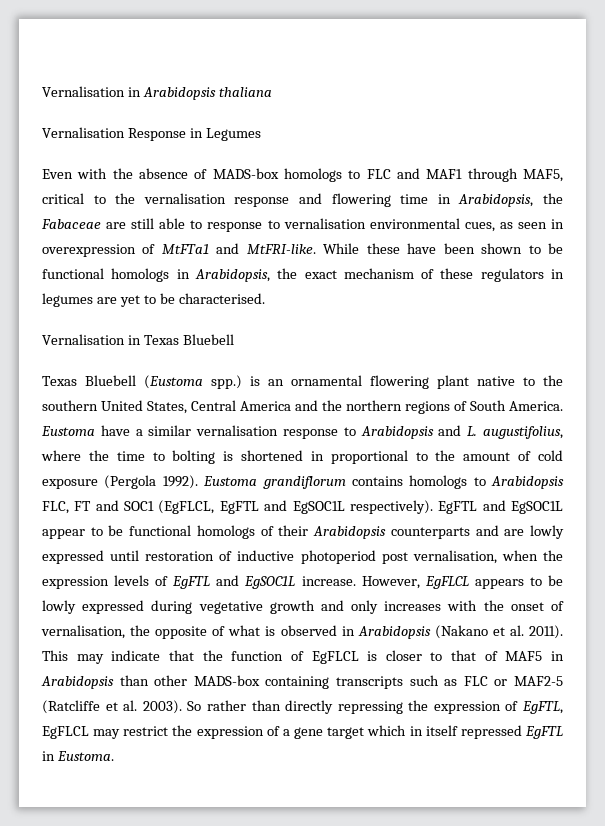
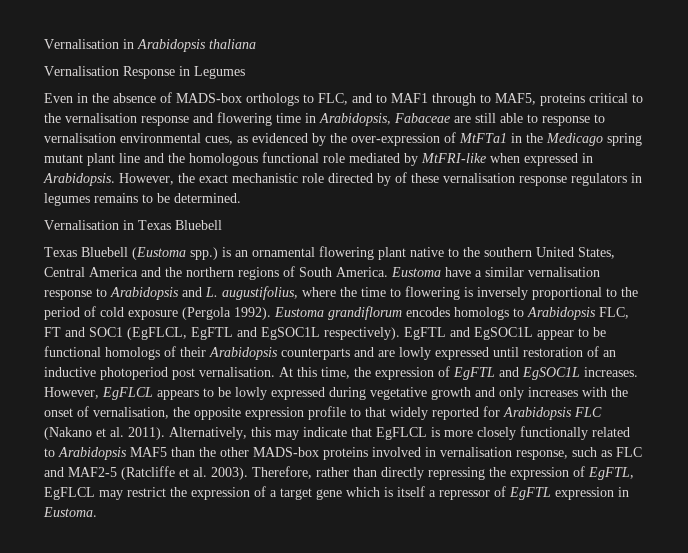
- Even with the absence of MADS-box homologs to FLC and MAF1 through MAF5, critical to the vernalisation response and flowering time in Arabidopsis, the Fabaceae are still able to response to vernalisation environmental cues, as seen in overexpression of MtFTa1 and MtFRI-like. While these have been shown to be functional homologs in Arabidopsis, the exact mechanism of these regulators in legumes are yet to be characterised.
+ Even in the absence of MADS-box orthologs to FLC, and to MAF1 through to MAF5, proteins critical to the vernalisation response and flowering time in Arabidopsis, Fabaceae are still able to response to vernalisation environmental cues, as evidenced by the over-expression of MtFTa1 in the Medicago spring mutant plant line and the homologous functional role mediated by MtFRI-like when expressed in Arabidopsis. However, the exact mechanistic role directed by of these vernalisation response regulators in legumes remains to be determined.
- Eustoma have a similar vernalisation response to Arabidopsis and L. augustifolius, where the time to bolting is shortened in proportional to the amount of cold exposure (Pergola 1992).
+ Eustoma have a similar vernalisation response to Arabidopsis and L. augustifolius, where the time to flowering is inversely proportional to the period of cold exposure (Pergola 1992).
- Eustoma grandiflorum contains homologs to Arabidopsis FLC, FT and SOC1 (EgFLCL, EgFTL and EgSOC1L respectively).
+ Eustoma grandiflorum encodes homologs to Arabidopsis FLC, FT and SOC1 (EgFLCL, EgFTL and EgSOC1L respectively).
- EgFTL and EgSOC1L appear to be functional homologs of their Arabidopsis counterparts and are lowly expressed until restoration of inductive photoperiod post vernalisation, when the expression levels of EgFTL and EgSOC1L increase.
+ EgFTL and EgSOC1L appear to be functional homologs of their Arabidopsis counterparts and are lowly expressed until restoration of an inductive photoperiod post vernalisation. At this time, the expression of EgFTL and EgSOC1L increases.
- However, EgFLCL appears to be lowly expressed during vegetative growth and only increases with the onset of vernalisation, the opposite of what is observed in Arabidopsis (Nakano et al. 2011).
+ However, EgFLCL appears to be lowly expressed during vegetative growth and only increases with the onset of vernalisation, the opposite expression profile to that widely reported for Arabidopsis FLC (Nakano et al. 2011).
- This may indicate that the function of EgFLCL is closer to that of MAF5 in Arabidopsis than other MADS-box containing transcripts such as FLC or MAF2-5 (Ratcliffe et al. 2003).
+ Alternatively, this may indicate that EgFLCL is more closely functionally related to Arabidopsis MAF5 than the other MADS-box proteins involved in vernalisation response, such as FLC and MAF2-5 (Ratcliffe et al. 2003).
- So rather than directly repressing the expression of EgFTL, EgFLCL may restrict the expression of a gene target which in itself repressed EgFTL in Eustoma.
+ Therefore, rather than directly repressing the expression of EgFTL, EgFLCL may restrict the expression of a target gene which is itself a repressor of EgFTL expression in Eustoma.

